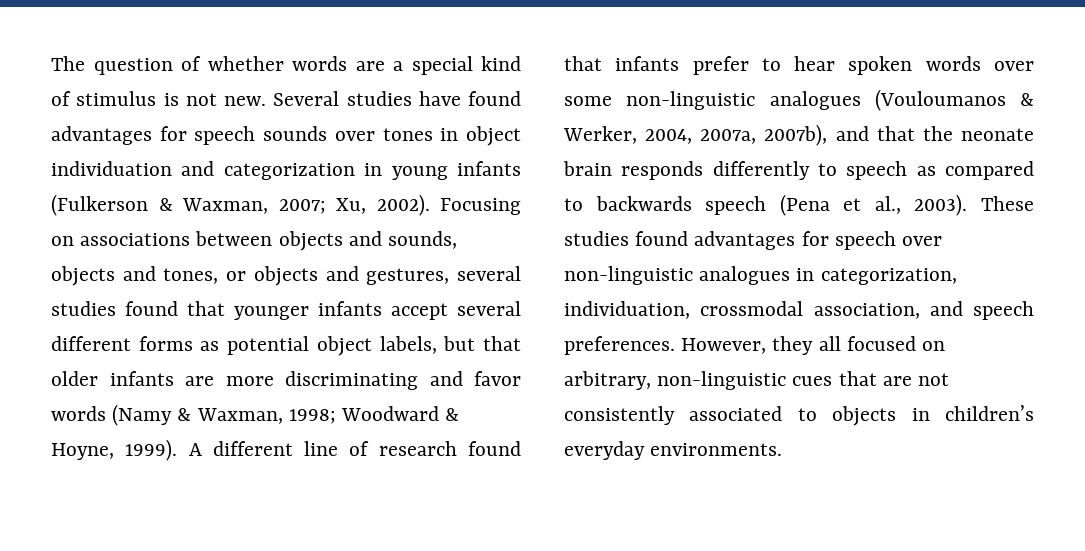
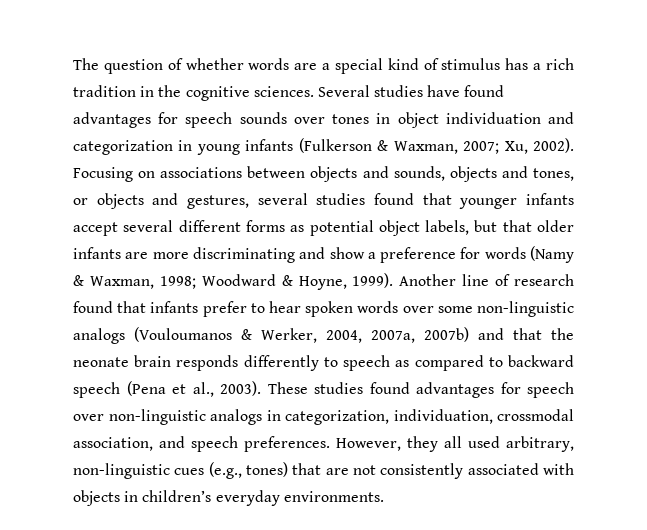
- The question of whether words are a special kind of stimulus is not new.
+ The question of whether words are a special kind of stimulus has a rich tradition in the cognitive sciences.
- Focusing on associations between objects and sounds, objects and tones, or objects and gestures, several studies found that younger infants accept several different forms as potential object labels, but that older infants are more discriminating and favor words (Namy & Waxman, 1998; Woodward & Hoyne, 1999).
+ Focusing on associations between objects and sounds, objects and tones, or objects and gestures, several studies found that younger infants accept several different forms as potential object labels, but that older infants are more discriminating and show a preference for words (Namy & Waxman, 1998; Woodward & Hoyne, 1999).
- A different line of research found that infants prefer to hear spoken words over some non-linguistic analogues (Vouloumanos & Werker, 2004, 2007a, 2007b), and that the neonate brain responds differently to speech as compared to backwards speech (Pena et al., 2003).
+ Another line of research found that infants prefer to hear spoken words over some non-linguistic analogs (Vouloumanos & Werker, 2004, 2007a, 2007b) and that the neonate brain responds differently to speech as compared to backward speech (Pena et al., 2003).
- These studies found advantages for speech over non-linguistic analogues in categorization, individuation, crossmodal association, and speech preferences.
+ These studies found advantages for speech over non-linguistic analogs in categorization, individuation, crossmodal association, and speech preferences.
- However, they all focused on arbitrary, non-linguistic cues that are not consistently associated to objects in children’s everyday environments.
+ However, they all used arbitrary, non-linguistic cues (e.g., tones) that are not consistently associated with objects in children’s everyday environments.

